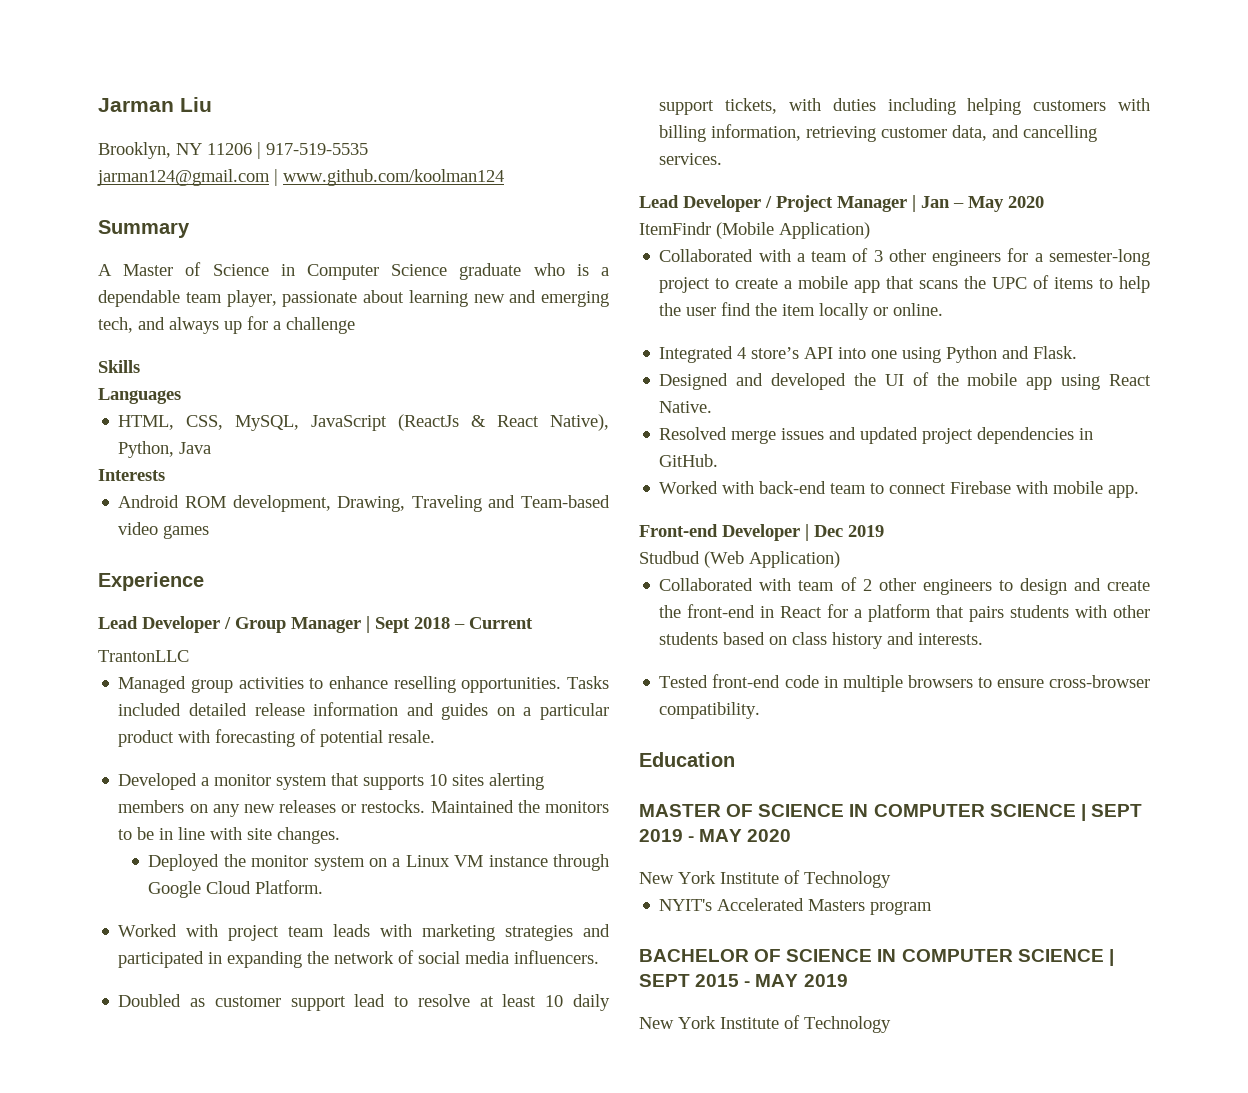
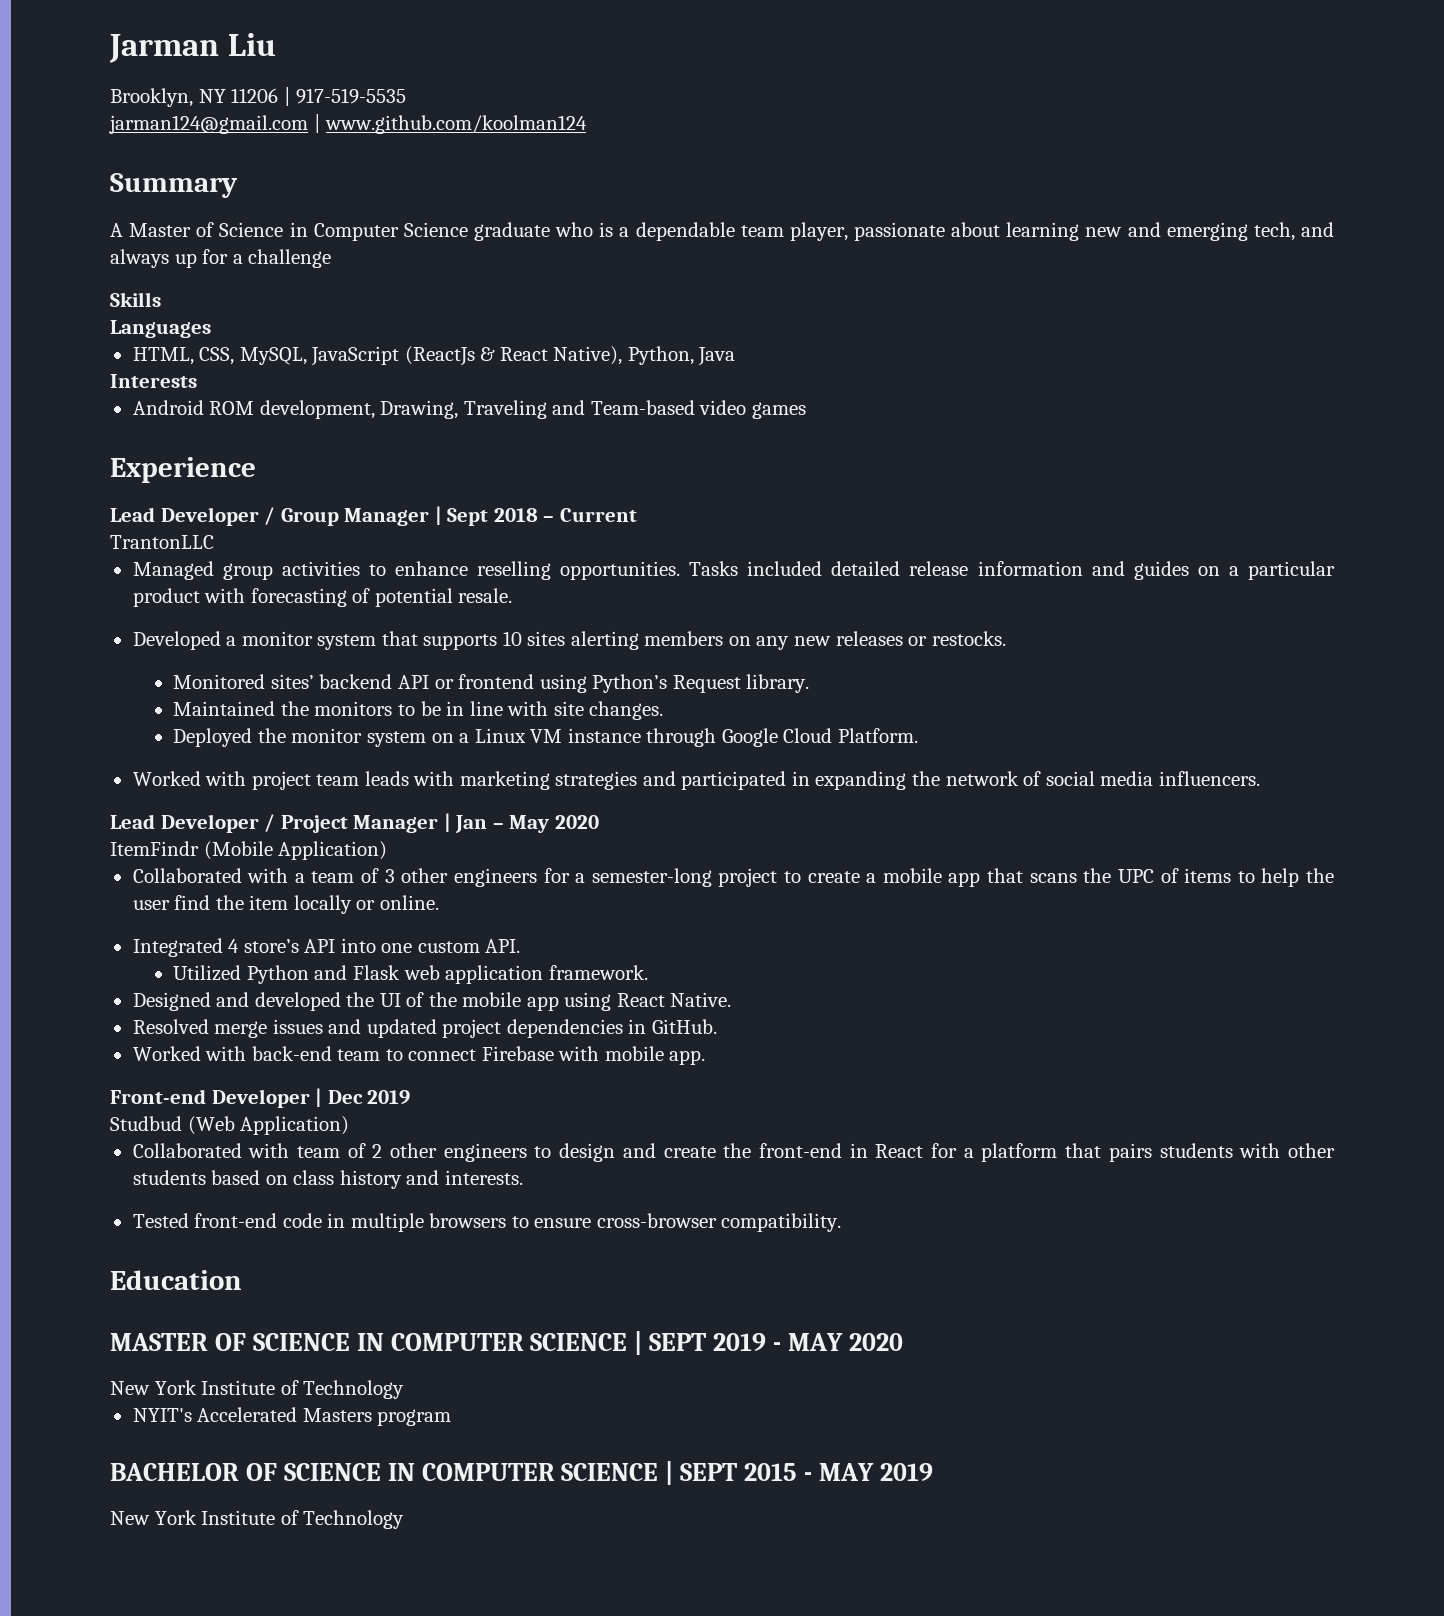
- Developed a monitor system that supports 10 sites alerting members on any new releases or restocks. Maintained the monitors to be in line with site changes.
+ Developed a monitor system that supports 10 sites alerting members on any new releases or restocks.
+ Monitored sites’ backend API or frontend using Python’s Request library.
+ Maintained the monitors to be in line with site changes.
- Doubled as customer support lead to resolve at least 10 daily support tickets, with duties including helping customers with billing information, retrieving customer data, and cancelling services.
- Integrated 4 store’s API into one using Python and Flask.
+ Integrated 4 store’s API into one custom API.
+ Utilized Python and Flask web application framework.

